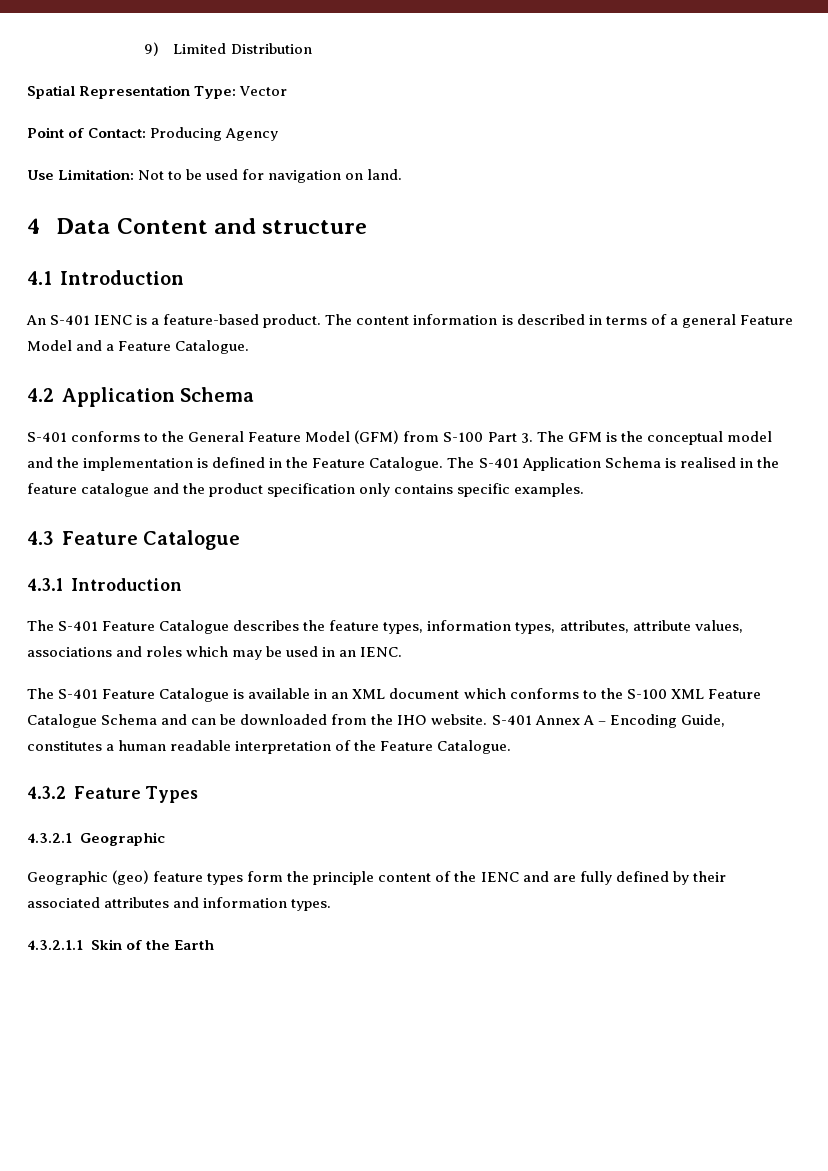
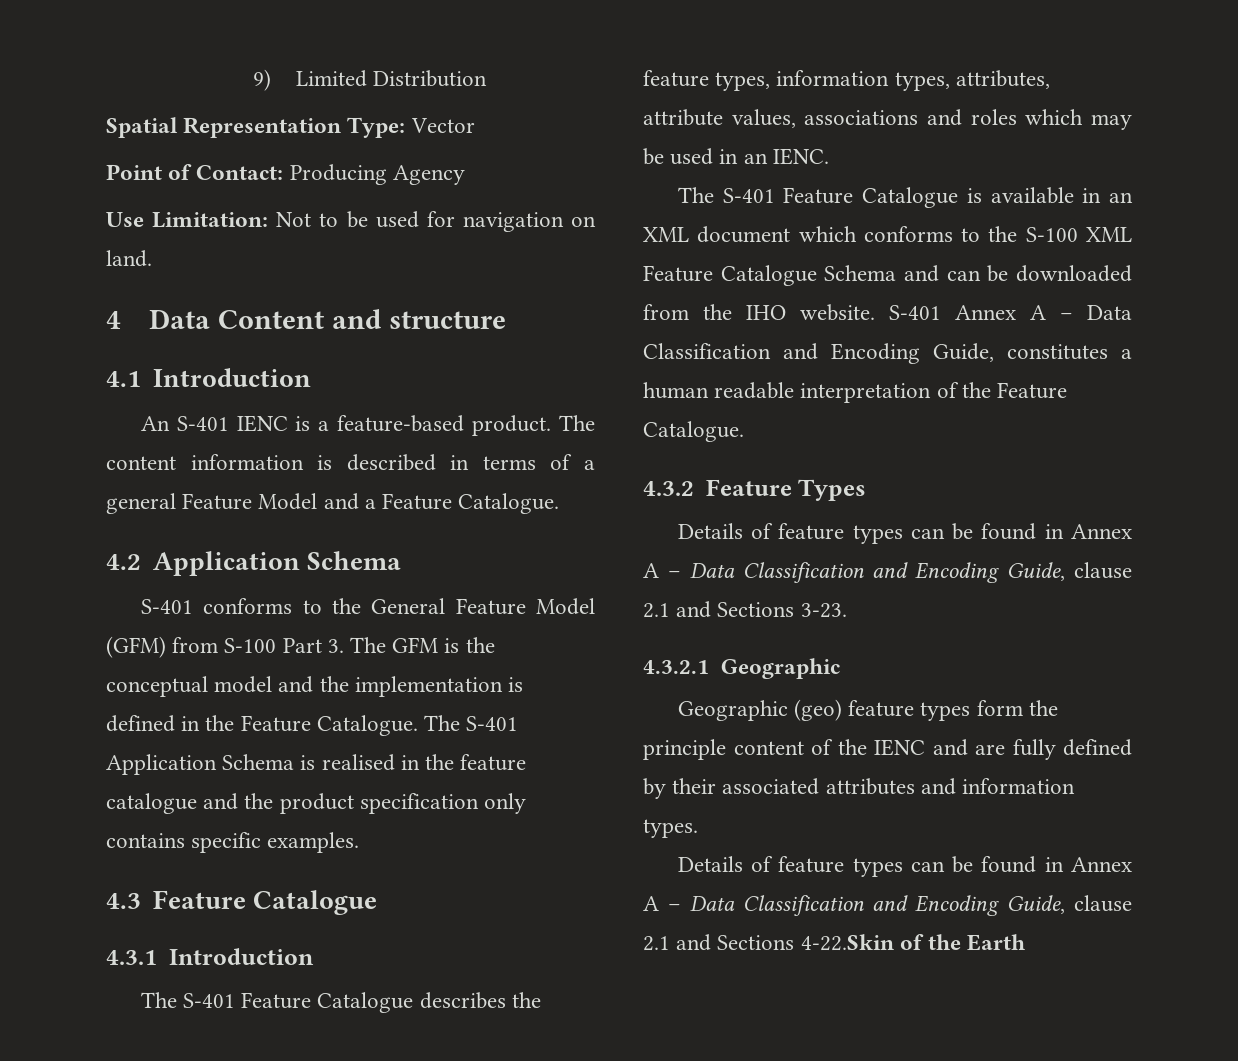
- S-401 Annex A – Encoding Guide, constitutes a human readable interpretation of the Feature Catalogue.
+ S-401 Annex A – Data Classification and Encoding Guide, constitutes a human readable interpretation of the Feature Catalogue.
+ Details of feature types can be found in Annex A – Data Classification and Encoding Guide, clause 2.1 and Sections 3-23.
- 4.3.2.1.1 Skin of the Earth
+ Details of feature types can be found in Annex A – Data Classification and Encoding Guide, clause 2.1 and Sections 4-22.Skin of the Earth

